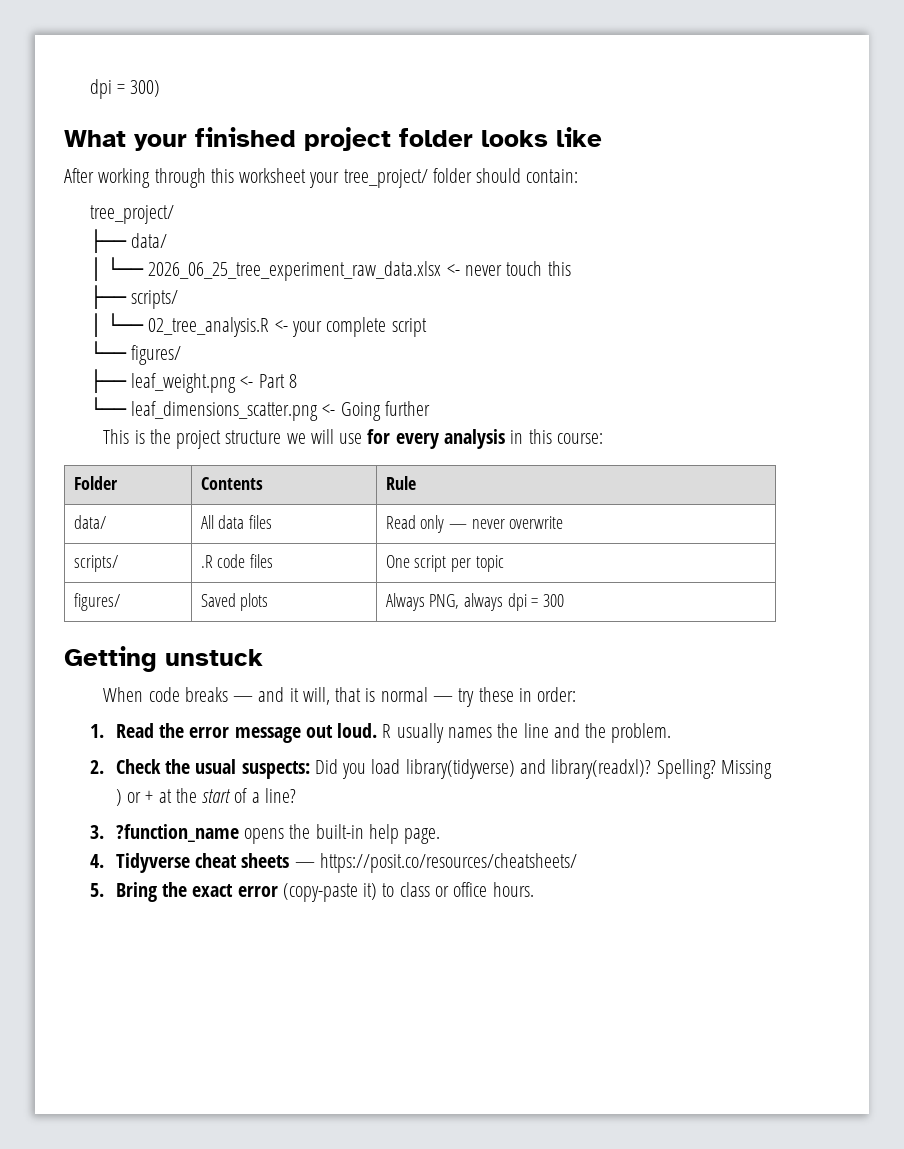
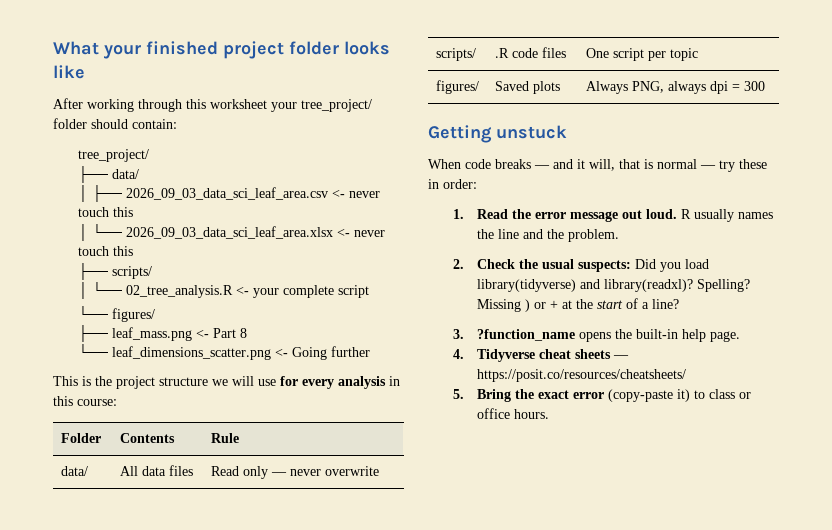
- dpi = 300)
- │ └── 2026_06_25_tree_experiment_raw_data.xlsx <- never touch this
+ │ ├── 2026_09_03_data_sci_leaf_area.csv <- never touch this
+ │ └── 2026_09_03_data_sci_leaf_area.xlsx <- never touch this
- ├── leaf_weight.png <- Part 8
+ ├── leaf_mass.png <- Part 8

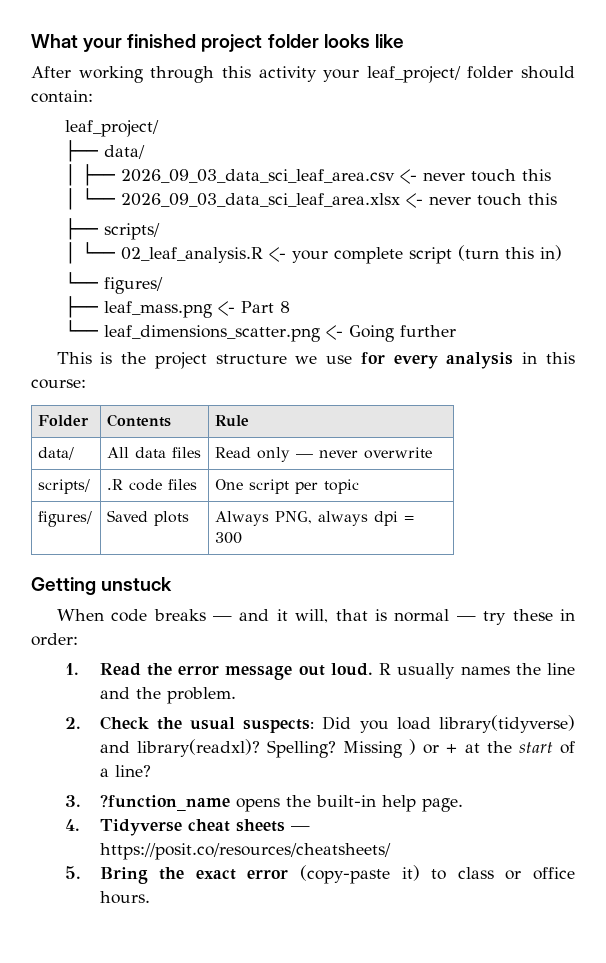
- After working through this worksheet your tree_project/ folder should contain:
- tree_project/
+ After working through this activity your leaf_project/ folder should contain:
+ leaf_project/
- │ └── 02_tree_analysis.R <- your complete script
+ │ └── 02_leaf_analysis.R <- your complete script (turn this in)
- This is the project structure we will use for every analysis in this course:
+ This is the project structure we use for every analysis in this course:

